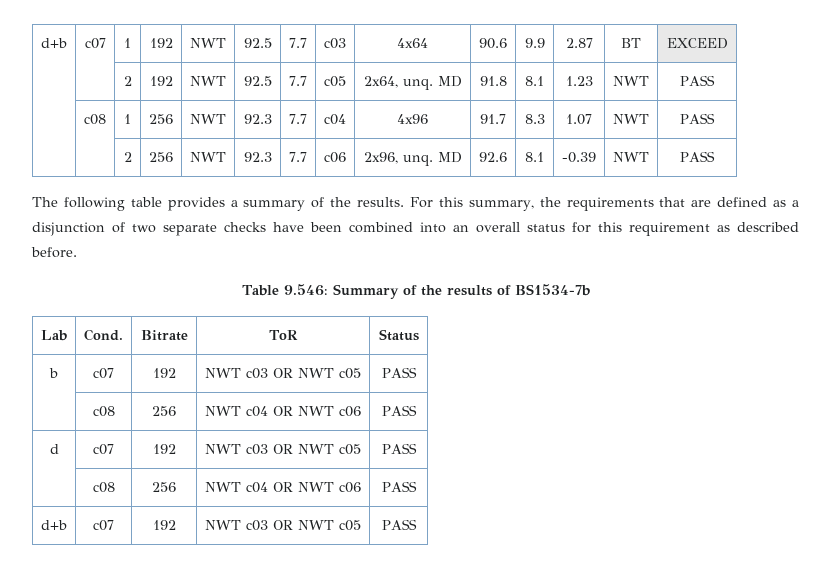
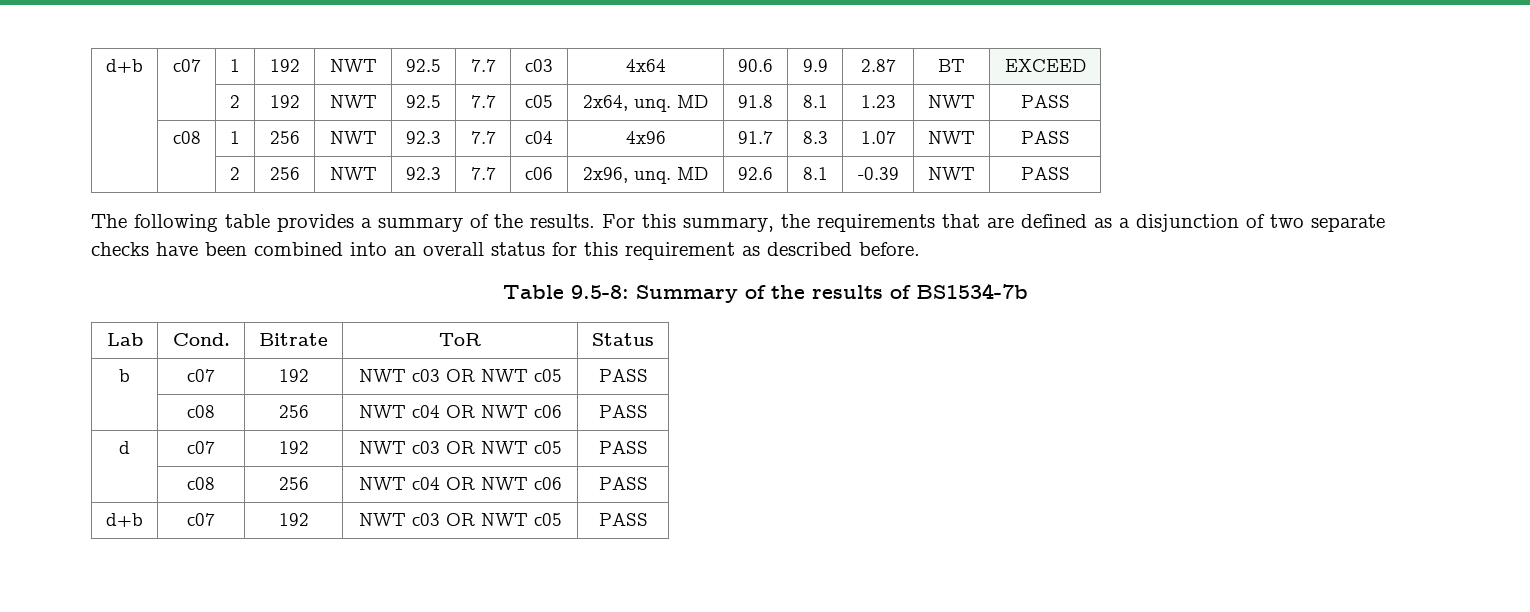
- Table 9.546: Summary of the results of BS1534-7b
+ Table 9.5-8: Summary of the results of BS1534-7b

